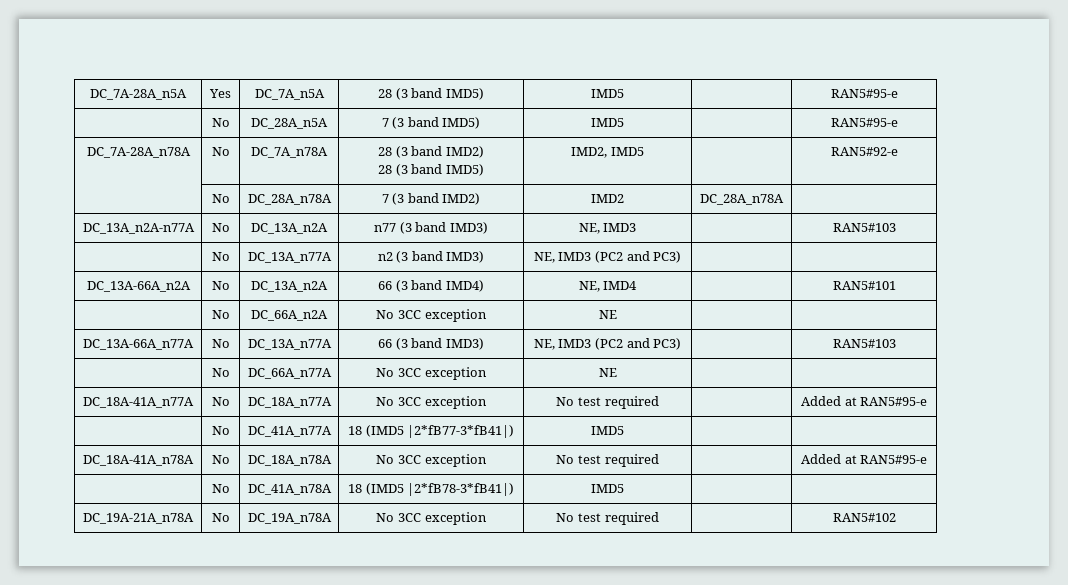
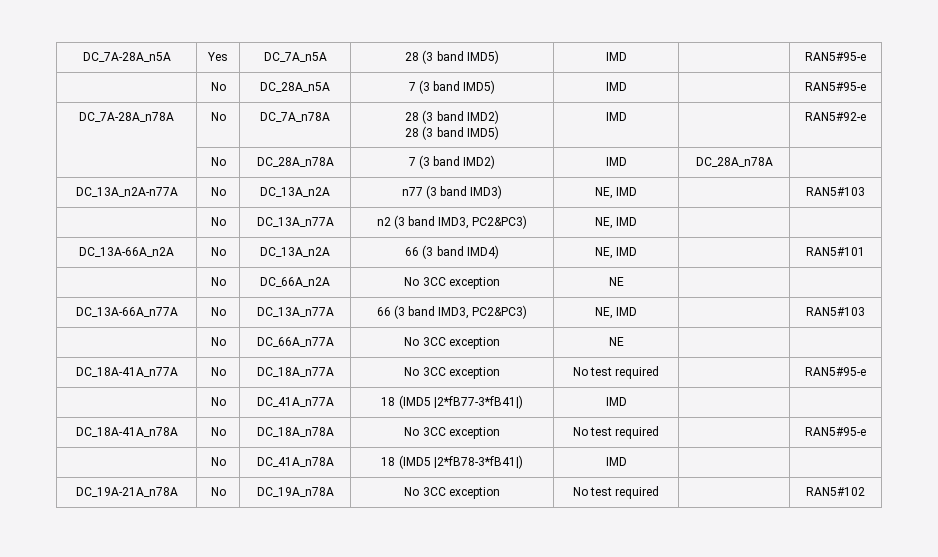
- DC_7A-28A_n5A | Yes | DC_7A_n5A | 28 (3 band IMD5) | IMD5 | | RAN5#95-e
+ DC_7A-28A_n5A | Yes | DC_7A_n5A | 28 (3 band IMD5) | IMD | | RAN5#95-e
- | No | DC_28A_n5A | 7 (3 band IMD5) | IMD5 | | RAN5#95-e
+ | No | DC_28A_n5A | 7 (3 band IMD5) | IMD | | RAN5#95-e
  DC_7A-28A_n78A | No | DC_7A_n78A | 28 (3 band IMD2)
- 28 (3 band IMD5) | IMD2, IMD5 | | RAN5#92-e
+ 28 (3 band IMD5) | IMD | | RAN5#92-e
- | No | DC_28A_n78A | 7 (3 band IMD2) | IMD2 | DC_28A_n78A |
+ | No | DC_28A_n78A | 7 (3 band IMD2) | IMD | DC_28A_n78A |
- DC_13A_n2A-n77A | No | DC_13A_n2A | n77 (3 band IMD3) | NE, IMD3 | | RAN5#103
+ DC_13A_n2A-n77A | No | DC_13A_n2A | n77 (3 band IMD3) | NE, IMD | | RAN5#103
- | No | DC_13A_n77A | n2 (3 band IMD3) | NE, IMD3 (PC2 and PC3) | |
+ | No | DC_13A_n77A | n2 (3 band IMD3, PC2&PC3) | NE, IMD | |
- DC_13A-66A_n2A | No | DC_13A_n2A | 66 (3 band IMD4) | NE, IMD4 | | RAN5#101
+ DC_13A-66A_n2A | No | DC_13A_n2A | 66 (3 band IMD4) | NE, IMD | | RAN5#101
- DC_13A-66A_n77A | No | DC_13A_n77A | 66 (3 band IMD3) | NE, IMD3 (PC2 and PC3) | | RAN5#103
+ DC_13A-66A_n77A | No | DC_13A_n77A | 66 (3 band IMD3, PC2&PC3) | NE, IMD | | RAN5#103
- DC_18A-41A_n77A | No | DC_18A_n77A | No 3CC exception | No test required | | Added at RAN5#95-e
+ DC_18A-41A_n77A | No | DC_18A_n77A | No 3CC exception | No test required | | RAN5#95-e
- | No | DC_41A_n77A | 18 (IMD5 |2*fB77-3*fB41|) | IMD5 | |
+ | No | DC_41A_n77A | 18 (IMD5 |2*fB77-3*fB41|) | IMD | |
- DC_18A-41A_n78A | No | DC_18A_n78A | No 3CC exception | No test required | | Added at RAN5#95-e
+ DC_18A-41A_n78A | No | DC_18A_n78A | No 3CC exception | No test required | | RAN5#95-e
- | No | DC_41A_n78A | 18 (IMD5 |2*fB78-3*fB41|) | IMD5 | |
+ | No | DC_41A_n78A | 18 (IMD5 |2*fB78-3*fB41|) | IMD | |

